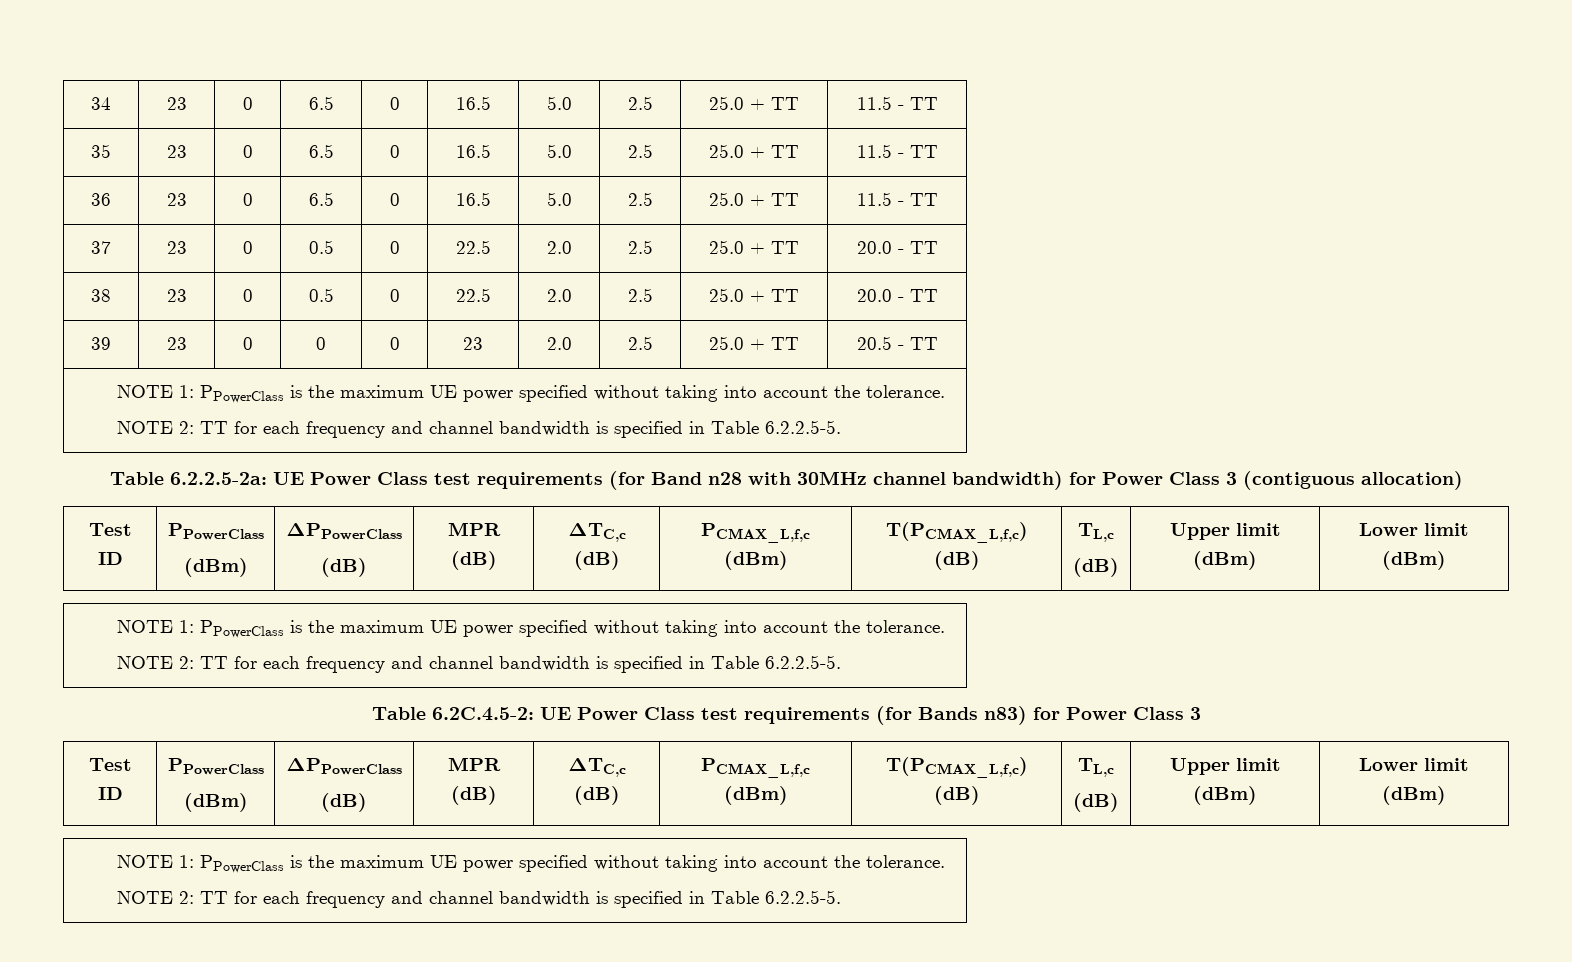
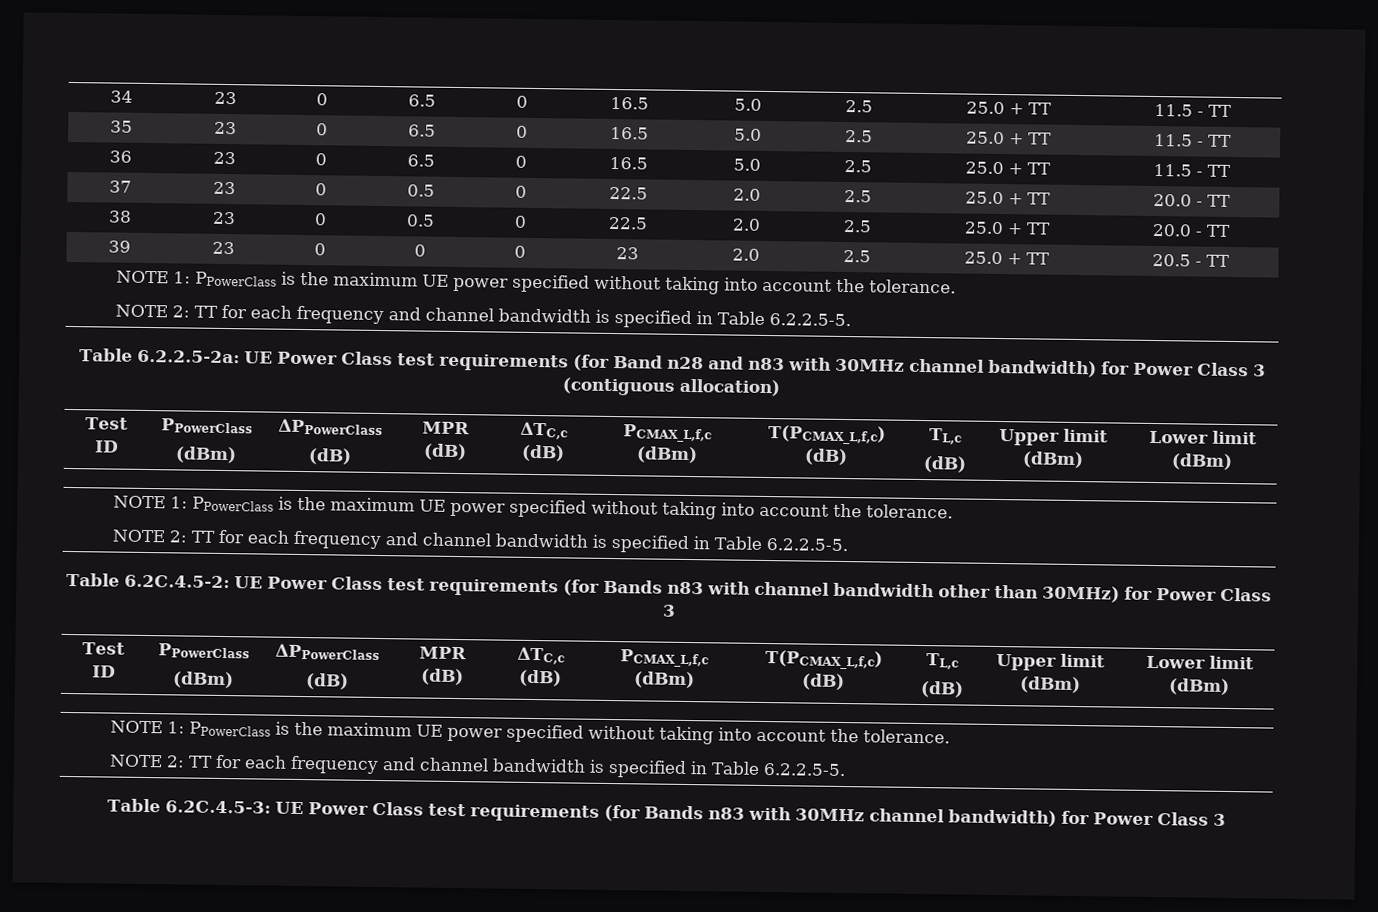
- Table 6.2.2.5-2a: UE Power Class test requirements (for Band n28 with 30MHz channel bandwidth) for Power Class 3 (contiguous allocation)
+ Table 6.2.2.5-2a: UE Power Class test requirements (for Band n28 and n83 with 30MHz channel bandwidth) for Power Class 3 (contiguous allocation)
- Table 6.2C.4.5-2: UE Power Class test requirements (for Bands n83) for Power Class 3
+ Table 6.2C.4.5-2: UE Power Class test requirements (for Bands n83 with channel bandwidth other than 30MHz) for Power Class 3
+ Table 6.2C.4.5-3: UE Power Class test requirements (for Bands n83 with 30MHz channel bandwidth) for Power Class 3

